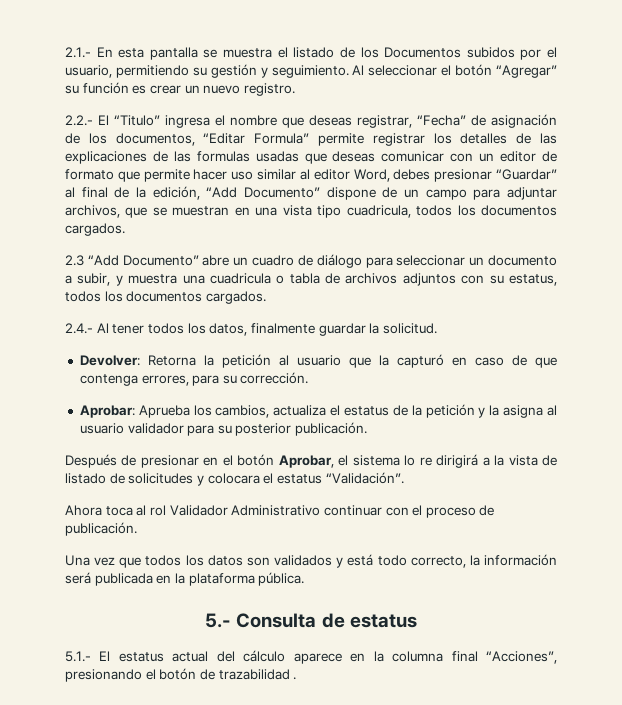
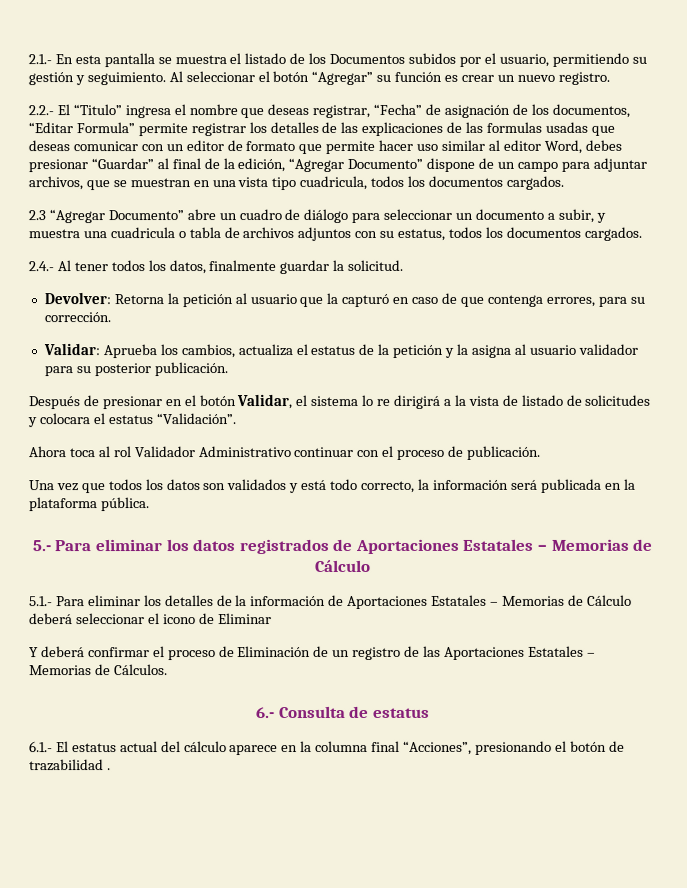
- 2.2.- El “Titulo” ingresa el nombre que deseas registrar, “Fecha” de asignación de los documentos, “Editar Formula” permite registrar los detalles de las explicaciones de las formulas usadas que deseas comunicar con un editor de formato que permite hacer uso similar al editor Word, debes presionar “Guardar” al final de la edición, “Add Documento” dispone de un campo para adjuntar archivos, que se muestran en una vista tipo cuadricula, todos los documentos cargados.
+ 2.2.- El “Titulo” ingresa el nombre que deseas registrar, “Fecha” de asignación de los documentos, “Editar Formula” permite registrar los detalles de las explicaciones de las formulas usadas que deseas comunicar con un editor de formato que permite hacer uso similar al editor Word, debes presionar “Guardar” al final de la edición, “Agregar Documento” dispone de un campo para adjuntar archivos, que se muestran en una vista tipo cuadricula, todos los documentos cargados.
- 2.3 “Add Documento” abre un cuadro de diálogo para seleccionar un documento a subir, y muestra una cuadricula o tabla de archivos adjuntos con su estatus, todos los documentos cargados.
+ 2.3 “Agregar Documento” abre un cuadro de diálogo para seleccionar un documento a subir, y muestra una cuadricula o tabla de archivos adjuntos con su estatus, todos los documentos cargados.
- Aprobar: Aprueba los cambios, actualiza el estatus de la petición y la asigna al usuario validador para su posterior publicación.
+ Validar: Aprueba los cambios, actualiza el estatus de la petición y la asigna al usuario validador para su posterior publicación.
- Después de presionar en el botón Aprobar, el sistema lo re dirigirá a la vista de listado de solicitudes y colocara el estatus “Validación”.
+ Después de presionar en el botón Validar, el sistema lo re dirigirá a la vista de listado de solicitudes y colocara el estatus “Validación”.
- 5.- Consulta de estatus
+ 5.- Para eliminar los datos registrados de Aportaciones Estatales – Memorias de Cálculo
+ 5.1.- Para eliminar los detalles de la información de Aportaciones Estatales – Memorias de Cálculo deberá seleccionar el icono de Eliminar
+ Y deberá confirmar el proceso de Eliminación de un registro de las Aportaciones Estatales – Memorias de Cálculos.
+ 6.- Consulta de estatus
- 5.1.- El estatus actual del cálculo aparece en la columna final “Acciones”, presionando el botón de trazabilidad .
+ 6.1.- El estatus actual del cálculo aparece en la columna final “Acciones”, presionando el botón de trazabilidad .

